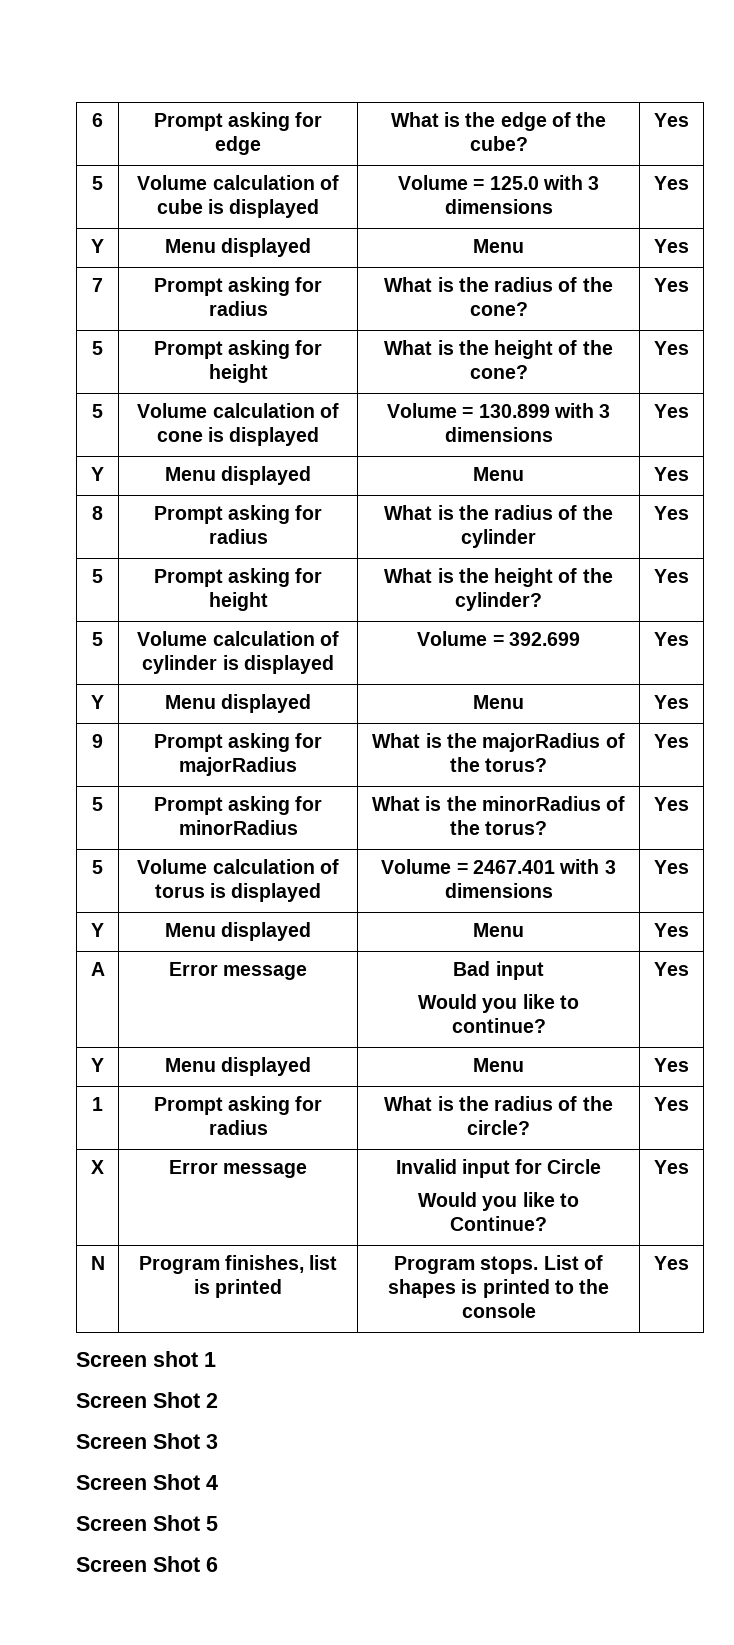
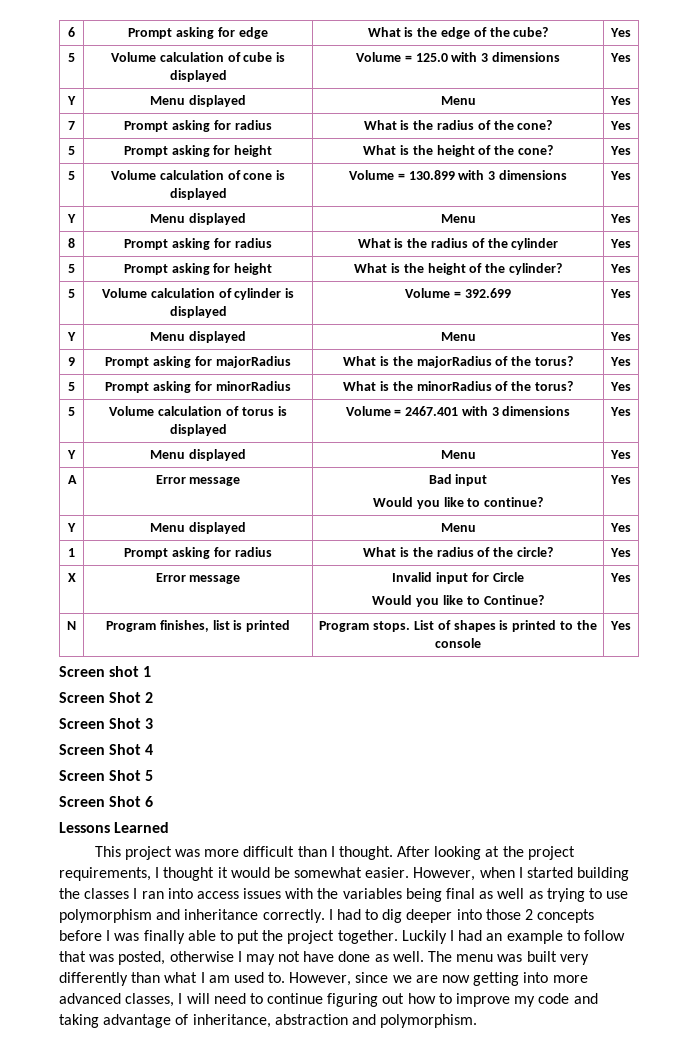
+ Lessons Learned
+ This project was more difficult than I thought. After looking at the project requirements, I thought it would be somewhat easier. However, when I started building the classes I ran into access issues with the variables being final as well as trying to use polymorphism and inheritance correctly. I had to dig deeper into those 2 concepts before I was finally able to put the project together. Luckily I had an example to follow that was posted, otherwise I may not have done as well. The menu was built very differently than what I am used to. However, since we are now getting into more advanced classes, I will need to continue figuring out how to improve my code and taking advantage of inheritance, abstraction and polymorphism.

